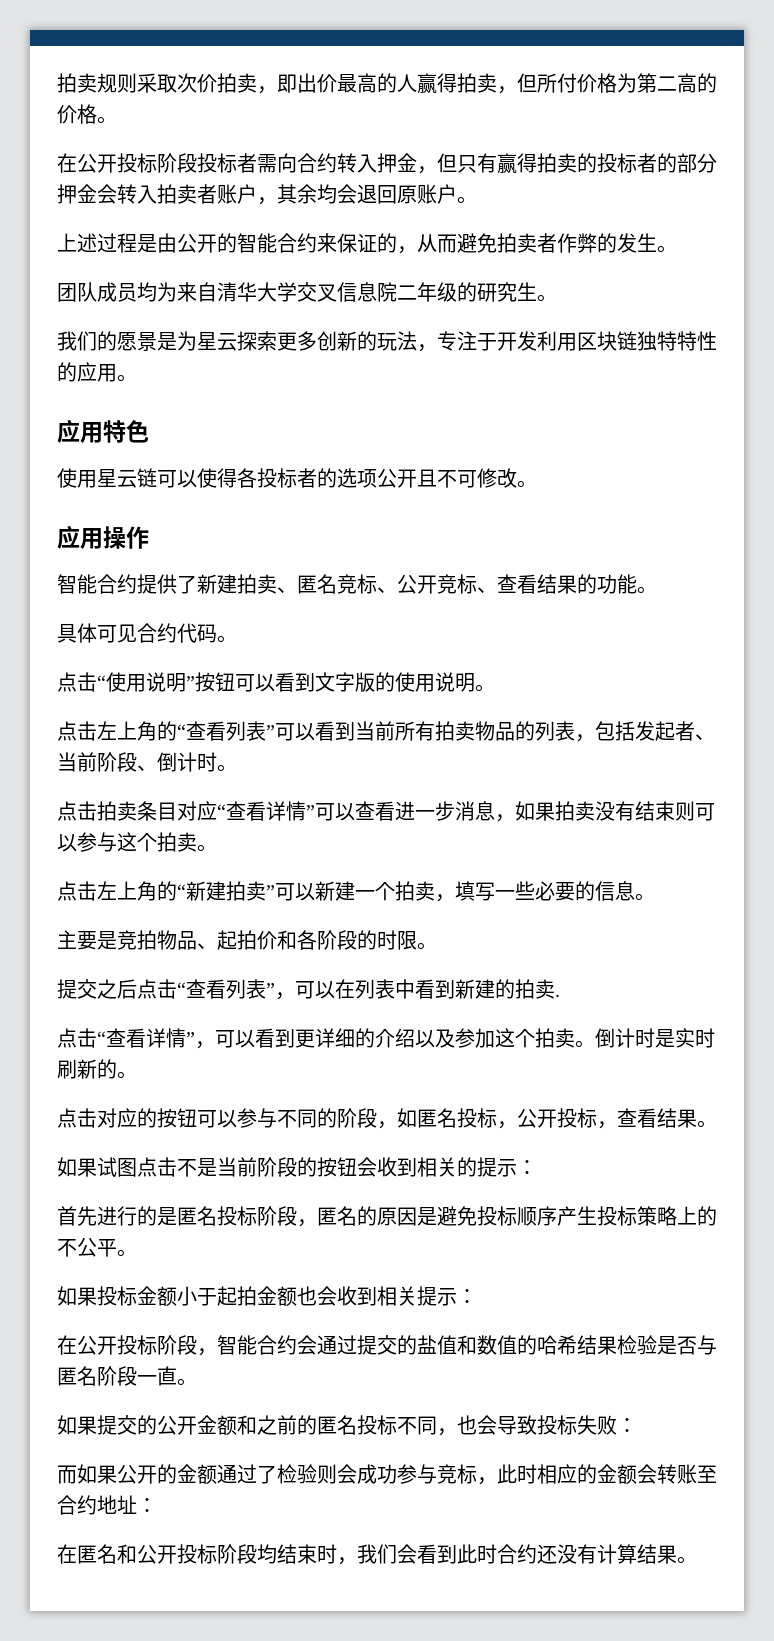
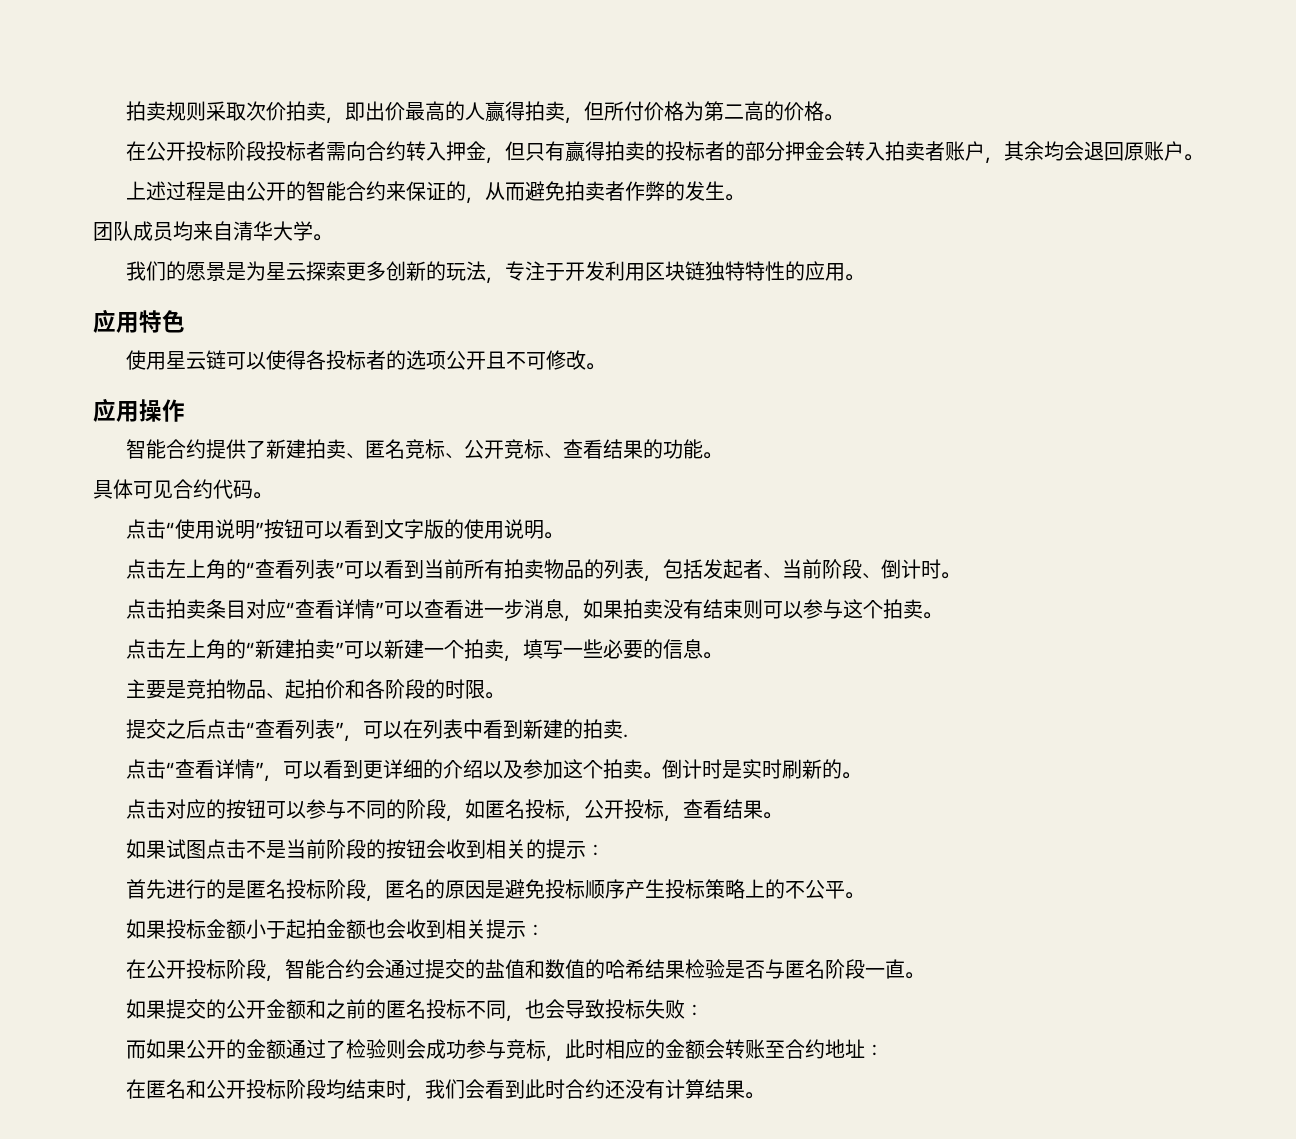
- 团队成员均为来自清华大学交叉信息院二年级的研究生。
+ 团队成员均来自清华大学。

